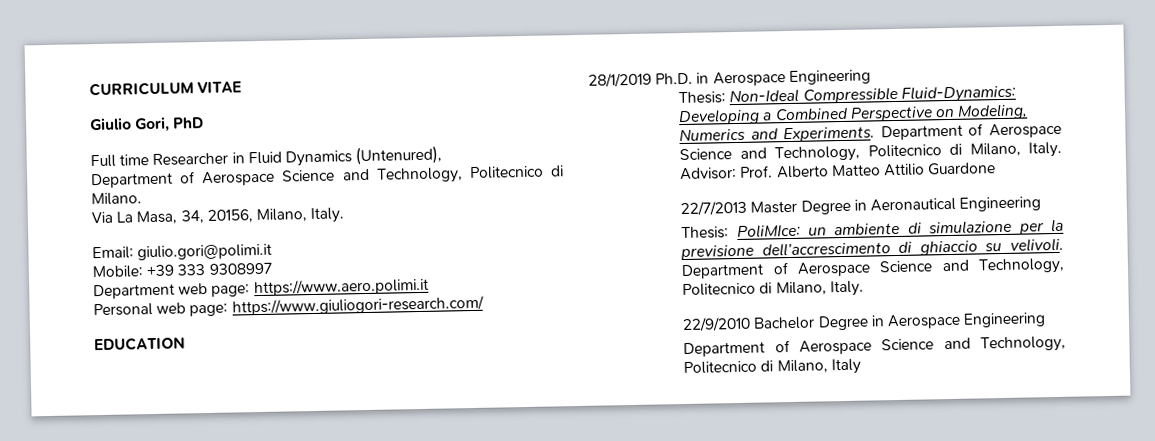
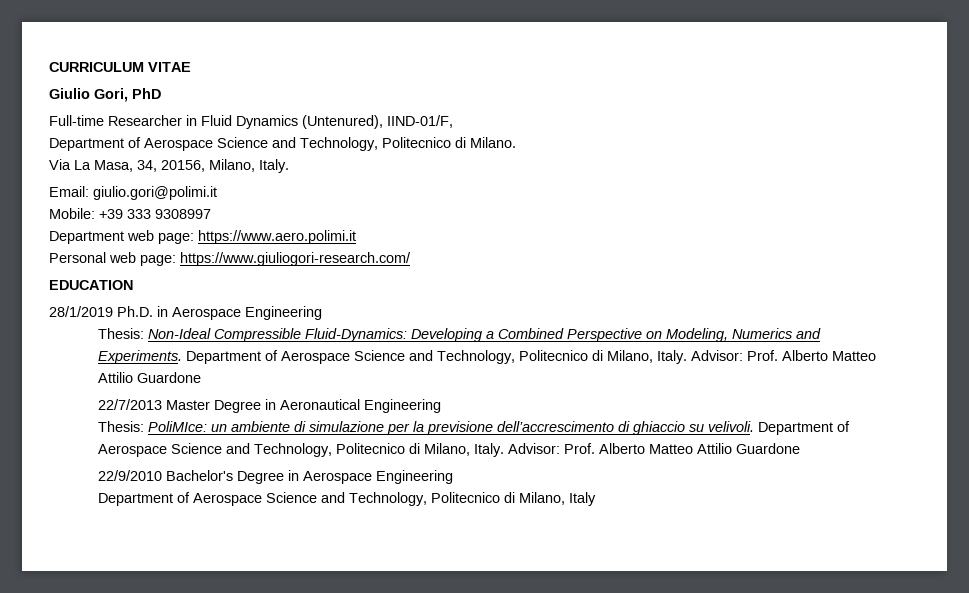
- Full time Researcher in Fluid Dynamics (Untenured),
+ Full-time Researcher in Fluid Dynamics (Untenured), IIND-01/F,
- Thesis: PoliMIce: un ambiente di simulazione per la previsione dell’accrescimento di ghiaccio su velivoli. Department of Aerospace Science and Technology, Politecnico di Milano, Italy.
+ Thesis: PoliMIce: un ambiente di simulazione per la previsione dell’accrescimento di ghiaccio su velivoli. Department of Aerospace Science and Technology, Politecnico di Milano, Italy. Advisor: Prof. Alberto Matteo Attilio Guardone
- 22/9/2010 Bachelor Degree in Aerospace Engineering
+ 22/9/2010 Bachelor's Degree in Aerospace Engineering

